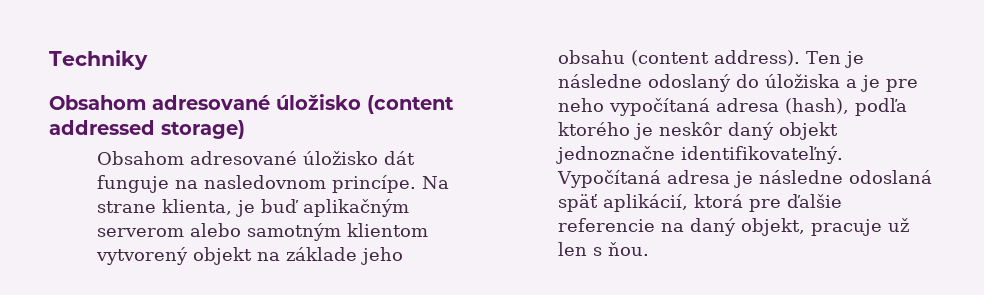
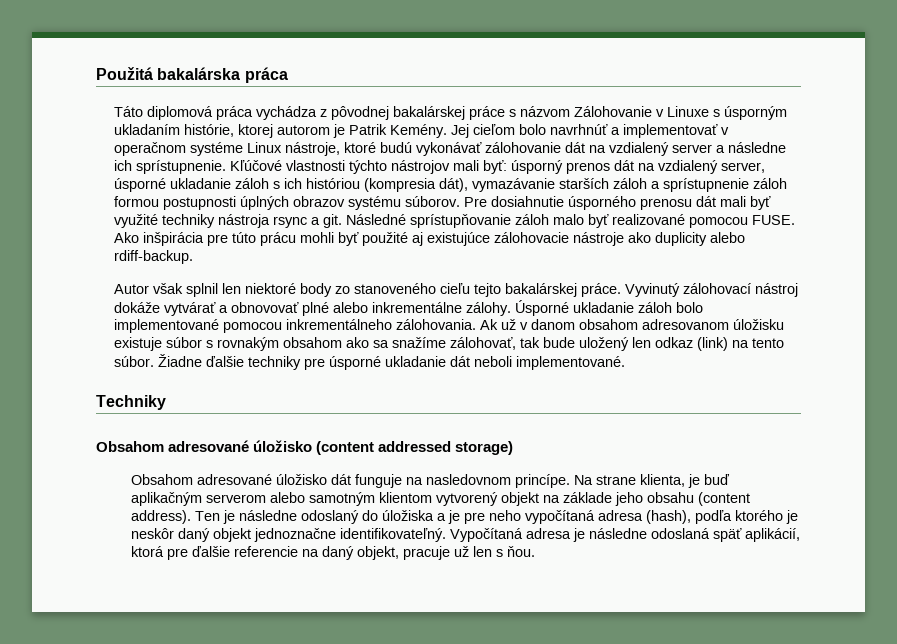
+ Použitá bakalárska práca
+ Táto diplomová práca vychádza z pôvodnej bakalárskej práce s názvom Zálohovanie v Linuxe s úsporným ukladaním histórie, ktorej autorom je Patrik Kemény. Jej cieľom bolo navrhnúť a implementovať v operačnom systéme Linux nástroje, ktoré budú vykonávať zálohovanie dát na vzdialený server a následne ich sprístupnenie. Kľúčové vlastnosti týchto nástrojov mali byť: úsporný prenos dát na vzdialený server, úsporné ukladanie záloh s ich históriou (kompresia dát), vymazávanie starších záloh a sprístupnenie záloh formou postupnosti úplných obrazov systému súborov. Pre dosiahnutie úsporného prenosu dát mali byť využité techniky nástroja rsync a git. Následné sprístupňovanie záloh malo byť realizované pomocou FUSE. Ako inšpirácia pre túto prácu mohli byť použité aj existujúce zálohovacie nástroje ako duplicity alebo rdiff-backup.
+ Autor však splnil len niektoré body zo stanoveného cieľu tejto bakalárskej práce. Vyvinutý zálohovací nástroj dokáže vytvárať a obnovovať plné alebo inkrementálne zálohy. Úsporné ukladanie záloh bolo implementované pomocou inkrementálneho zálohovania. Ak už v danom obsahom adresovanom úložisku existuje súbor s rovnakým obsahom ako sa snažíme zálohovať, tak bude uložený len odkaz (link) na tento súbor. Žiadne ďalšie techniky pre úsporné ukladanie dát neboli implementované.

